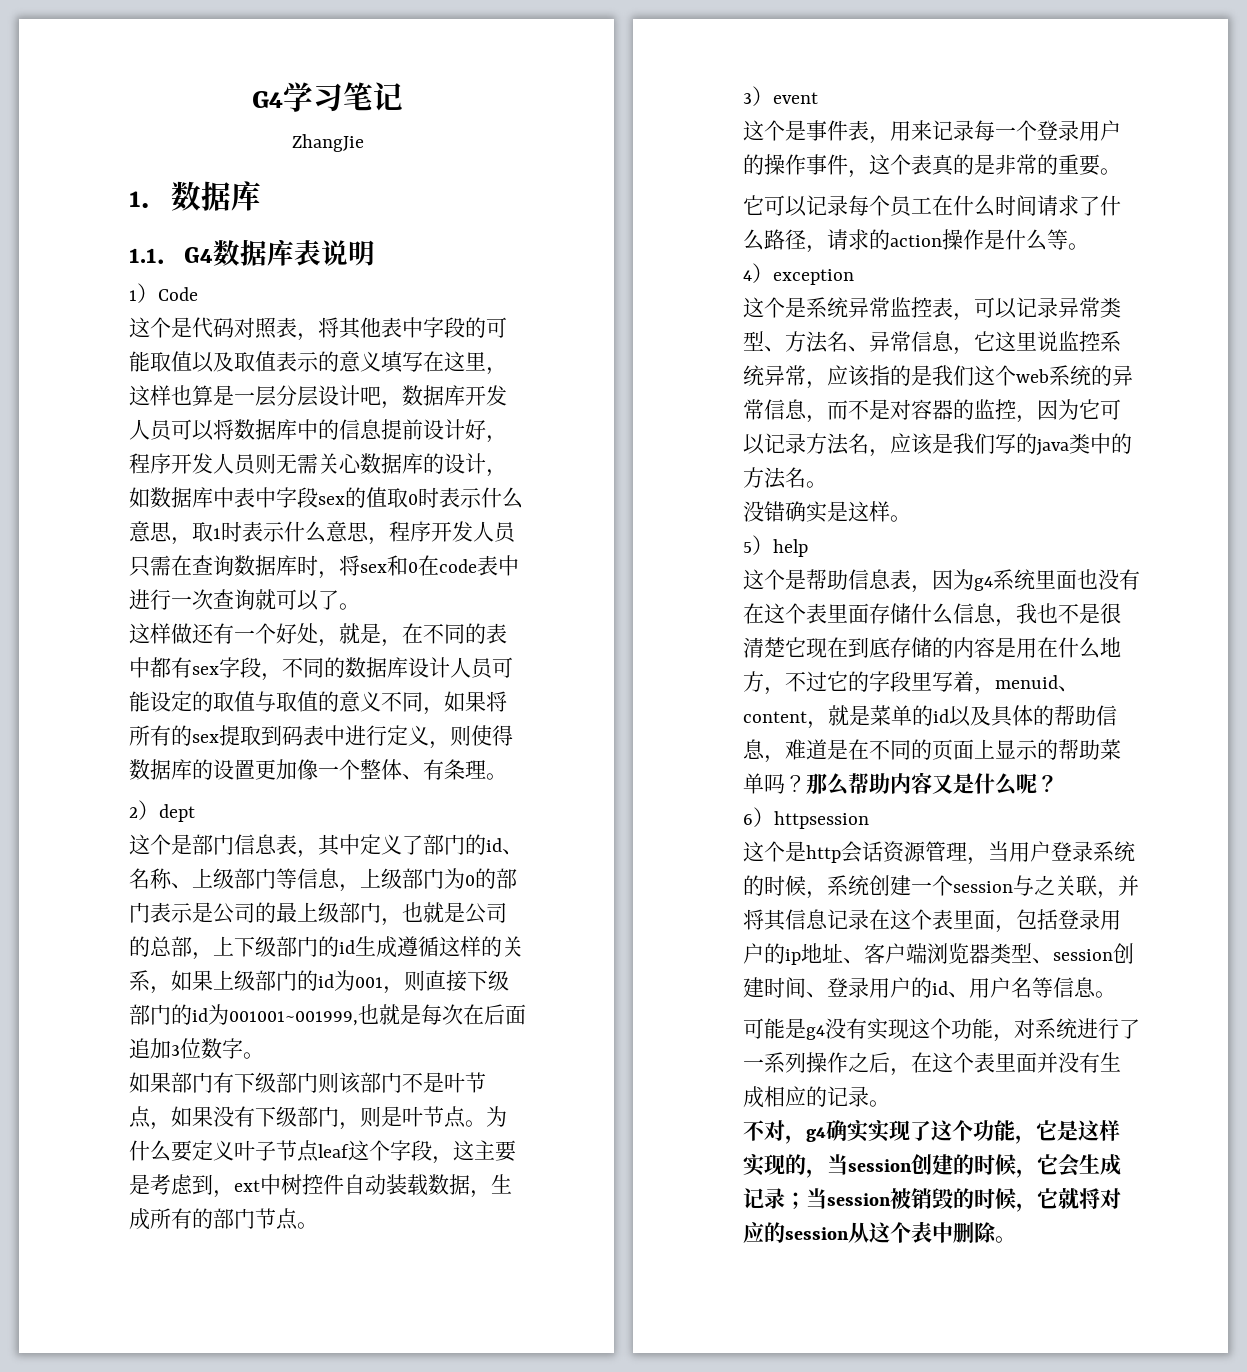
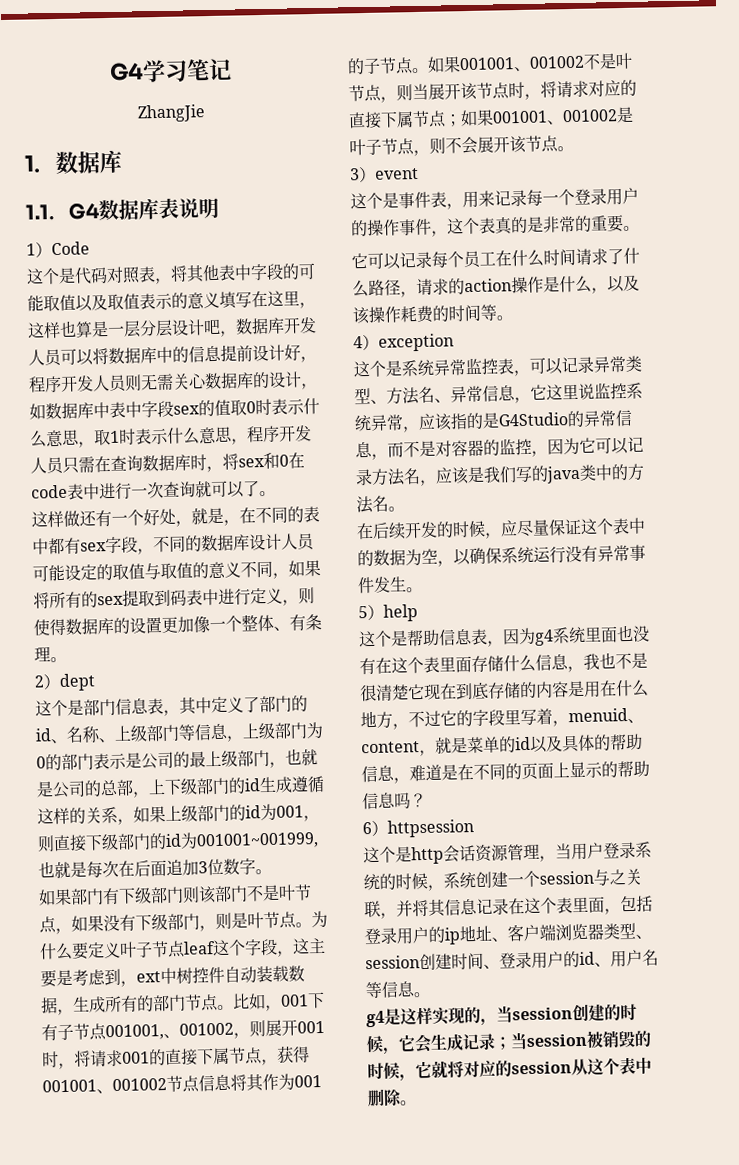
+ 比如，001下有子节点001001,、001002，则展开001时，将请求001的直接下属节点，获得001001、001002节点信息将其作为001的子节点。如果001001、001002不是叶节点，则当展开该节点时，将请求对应的直接下属节点；如果001001、001002是叶子节点，则不会展开该节点。
- 它可以记录每个员工在什么时间请求了什么路径，请求的action操作是什么等。
+ 它可以记录每个员工在什么时间请求了什么路径，请求的action操作是什么，以及该操作耗费的时间等。
- 这个是系统异常监控表，可以记录异常类型、方法名、异常信息，它这里说监控系统异常，应该指的是我们这个web系统的异常信息，而不是对容器的监控，因为它可以记录方法名，应该是我们写的java类中的方法名。
+ 这个是系统异常监控表，可以记录异常类型、方法名、异常信息，它这里说监控系统异常，应该指的是G4Studio的异常信息，而不是对容器的监控，因为它可以记录方法名，应该是我们写的java类中的方法名。
- 没错确实是这样。
+ 在后续开发的时候，应尽量保证这个表中的数据为空，以确保系统运行没有异常事件发生。
- 这个是帮助信息表，因为g4系统里面也没有在这个表里面存储什么信息，我也不是很清楚它现在到底存储的内容是用在什么地方，不过它的字段里写着，menuid、content，就是菜单的id以及具体的帮助信息，难道是在不同的页面上显示的帮助菜单吗？那么帮助内容又是什么呢？
+ 这个是帮助信息表，因为g4系统里面也没有在这个表里面存储什么信息，我也不是很清楚它现在到底存储的内容是用在什么地方，不过它的字段里写着，menuid、content，就是菜单的id以及具体的帮助信息，难道是在不同的页面上显示的帮助信息吗？
- 可能是g4没有实现这个功能，对系统进行了一系列操作之后，在这个表里面并没有生成相应的记录。
- 不对，g4确实实现了这个功能，它是这样实现的，当session创建的时候，它会生成记录；当session被销毁的时候，它就将对应的session从这个表中删除。
+ g4是这样实现的，当session创建的时候，它会生成记录；当session被销毁的时候，它就将对应的session从这个表中删除。

